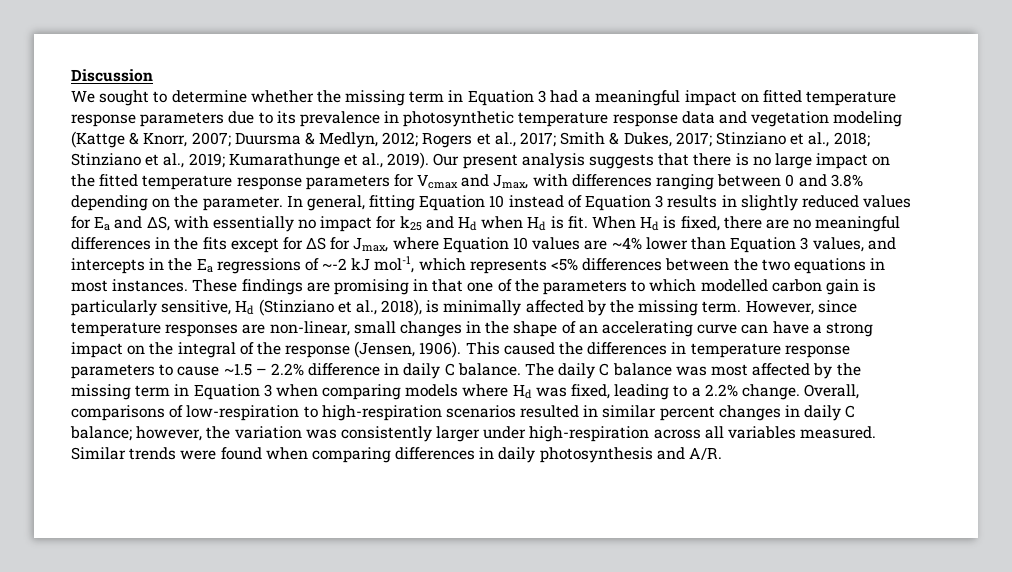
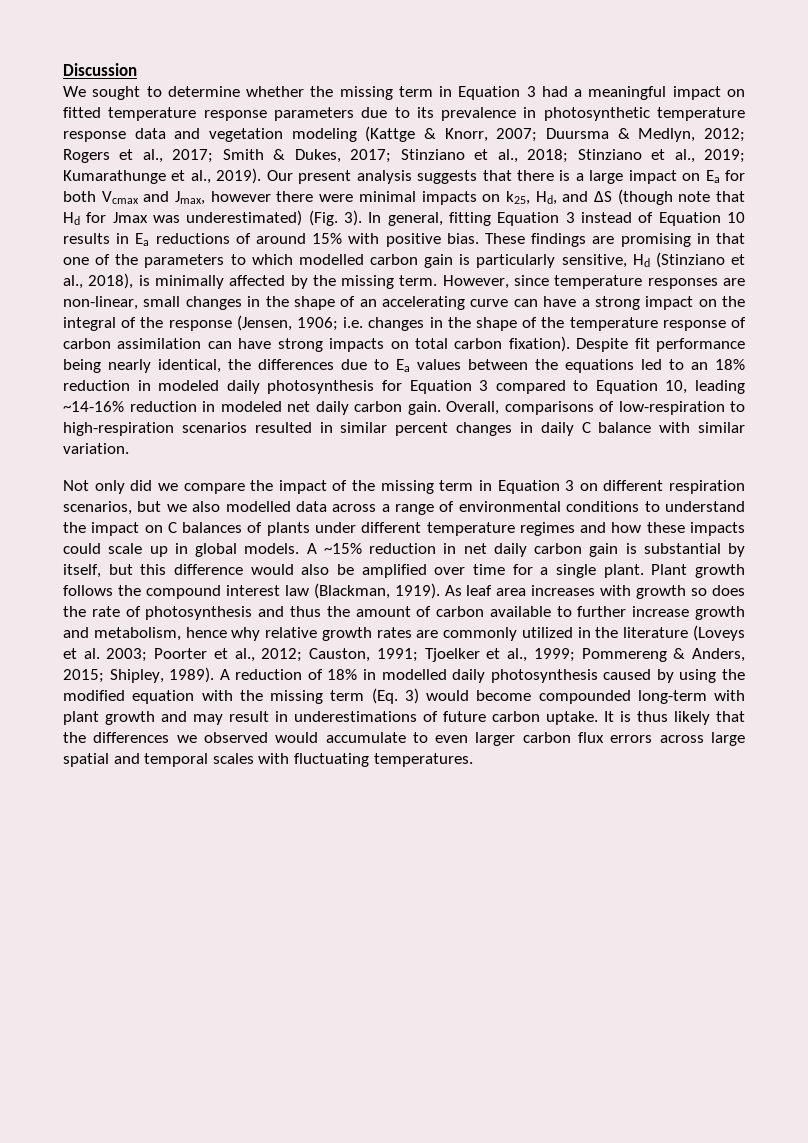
- Our present analysis suggests that there is no large impact on the fitted temperature response parameters for Vcmax and Jmax, with differences ranging between 0 and 3.8% depending on the parameter.
+ Our present analysis suggests that there is a large impact on Ea for both Vcmax and Jmax, however there were minimal impacts on k25, Hd, and ΔS (though note that Hd for Jmax was underestimated) (Fig. 3).
- In general, fitting Equation 10 instead of Equation 3 results in slightly reduced values for Ea and ΔS, with essentially no impact for k25 and Hd when Hd is fit. When Hd is fixed, there are no meaningful differences in the fits except for ΔS for Jmax, where Equation 10 values are ~4% lower than Equation 3 values, and intercepts in the Ea regressions of ~-2 kJ mol-1, which represents <5% differences between the two equations in most instances.
+ In general, fitting Equation 3 instead of Equation 10 results in Ea reductions of around 15% with positive bias.
- However, since temperature responses are non-linear, small changes in the shape of an accelerating curve can have a strong impact on the integral of the response (Jensen, 1906). This caused the differences in temperature response parameters to cause ~1.5 – 2.2% difference in daily C balance. The daily C balance was most affected by the missing term in Equation 3 when comparing models where Hd was fixed, leading to a 2.2% change.
+ However, since temperature responses are non-linear, small changes in the shape of an accelerating curve can have a strong impact on the integral of the response (Jensen, 1906; i.e. changes in the shape of the temperature response of carbon assimilation can have strong impacts on total carbon fixation). Despite fit performance being nearly identical, the differences due to Ea values between the equations led to an 18% reduction in modeled daily photosynthesis for Equation 3 compared to Equation 10, leading ~14-16% reduction in modeled net daily carbon gain.
- Overall, comparisons of low-respiration to high-respiration scenarios resulted in similar percent changes in daily C balance; however, the variation was consistently larger under high-respiration across all variables measured. Similar trends were found when comparing differences in daily photosynthesis and A/R.
+ Overall, comparisons of low-respiration to high-respiration scenarios resulted in similar percent changes in daily C balance with similar variation.
+ Not only did we compare the impact of the missing term in Equation 3 on different respiration scenarios, but we also modelled data across a range of environmental conditions to understand the impact on C balances of plants under different temperature regimes and how these impacts could scale up in global models. A ~15% reduction in net daily carbon gain is substantial by itself, but this difference would also be amplified over time for a single plant. Plant growth follows the compound interest law (Blackman, 1919). As leaf area increases with growth so does the rate of photosynthesis and thus the amount of carbon available to further increase growth and metabolism, hence why relative growth rates are commonly utilized in the literature (Loveys et al. 2003; Poorter et al., 2012; Causton, 1991; Tjoelker et al., 1999; Pommereng & Anders, 2015; Shipley, 1989). A reduction of 18% in modelled daily photosynthesis caused by using the modified equation with the missing term (Eq. 3) would become compounded long-term with plant growth and may result in underestimations of future carbon uptake. It is thus likely that the differences we observed would accumulate to even larger carbon flux errors across large spatial and temporal scales with fluctuating temperatures.

